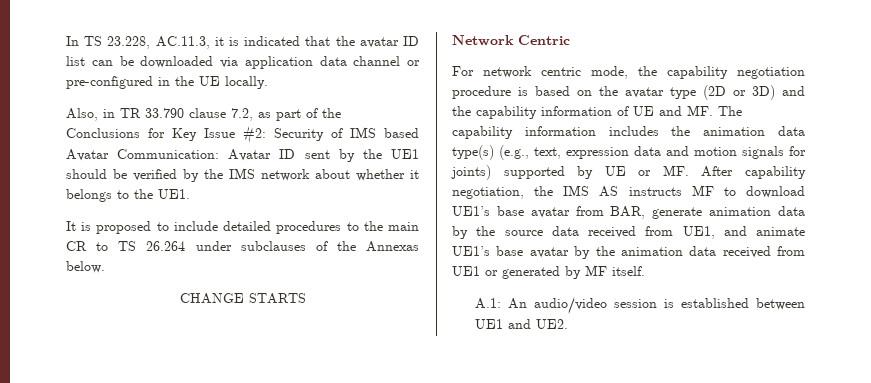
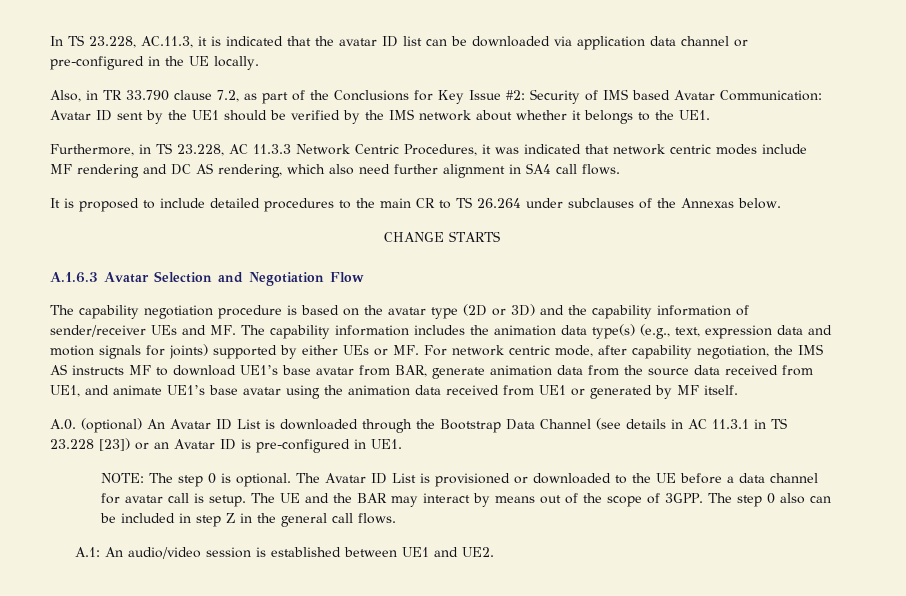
+ Furthermore, in TS 23.228, AC 11.3.3 Network Centric Procedures, it was indicated that network centric modes include MF rendering and DC AS rendering, which also need further alignment in SA4 call flows.
- Network Centric
- For network centric mode, the capability negotiation procedure is based on the avatar type (2D or 3D) and the capability information of UE and MF. The capability information includes the animation data type(s) (e.g., text, expression data and motion signals for joints) supported by UE or MF. After capability negotiation, the IMS AS instructs MF to download UE1’s base avatar from BAR, generate animation data by the source data received from UE1, and animate UE1’s base avatar by the animation data received from UE1 or generated by MF itself.
+ A.1.6.3 Avatar Selection and Negotiation Flow
+ The capability negotiation procedure is based on the avatar type (2D or 3D) and the capability information of sender/receiver UEs and MF. The capability information includes the animation data type(s) (e.g., text, expression data and motion signals for joints) supported by either UEs or MF. For network centric mode, after capability negotiation, the IMS AS instructs MF to download UE1’s base avatar from BAR, generate animation data from the source data received from UE1, and animate UE1’s base avatar using the animation data received from UE1 or generated by MF itself.
+ A.0. (optional) An Avatar ID List is downloaded through the Bootstrap Data Channel (see details in AC 11.3.1 in TS 23.228 [23]) or an Avatar ID is pre-configured in UE1.
+ NOTE: The step 0 is optional. The Avatar ID List is provisioned or downloaded to the UE before a data channel for avatar call is setup. The UE and the BAR may interact by means out of the scope of 3GPP. The step 0 also can be included in step Z in the general call flows.

